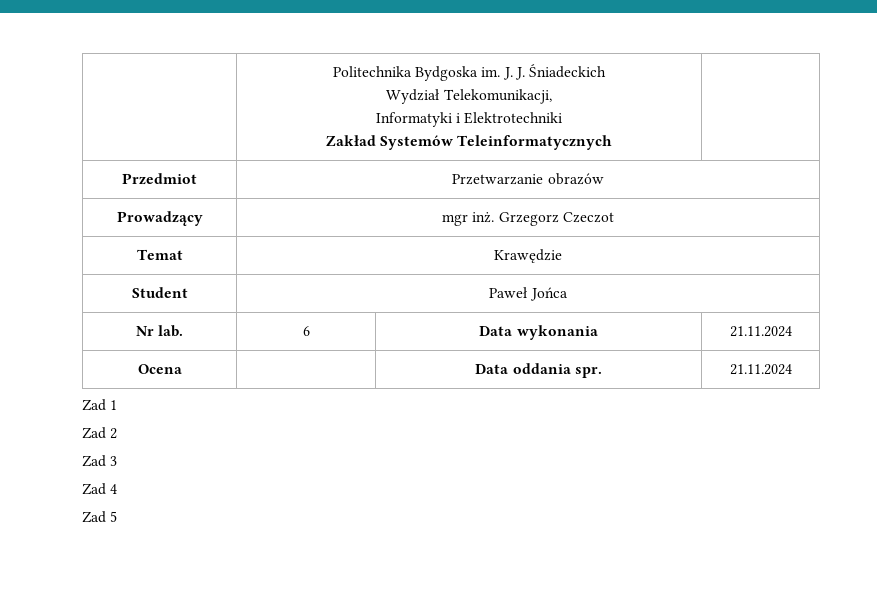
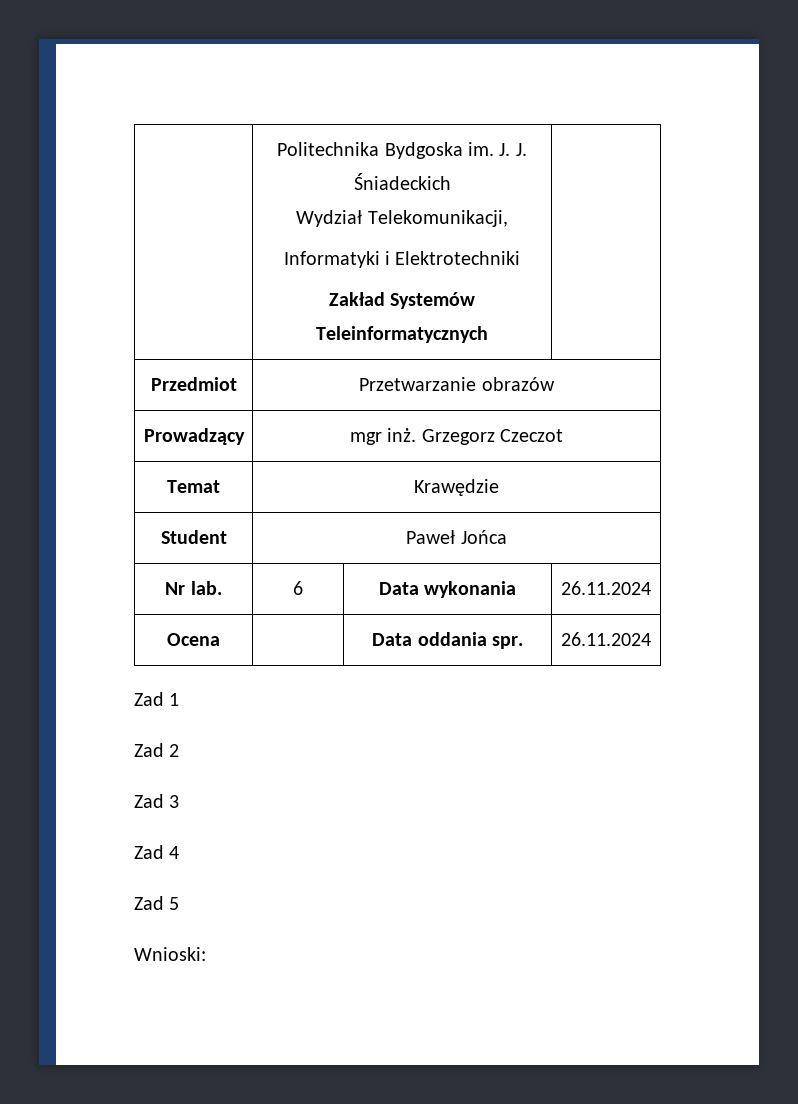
- Nr lab. | 6 | Data wykonania | 21.11.2024
+ Nr lab. | 6 | Data wykonania | 26.11.2024
- Ocena | | Data oddania spr. | 21.11.2024
+ Ocena | | Data oddania spr. | 26.11.2024
+ Wnioski:

